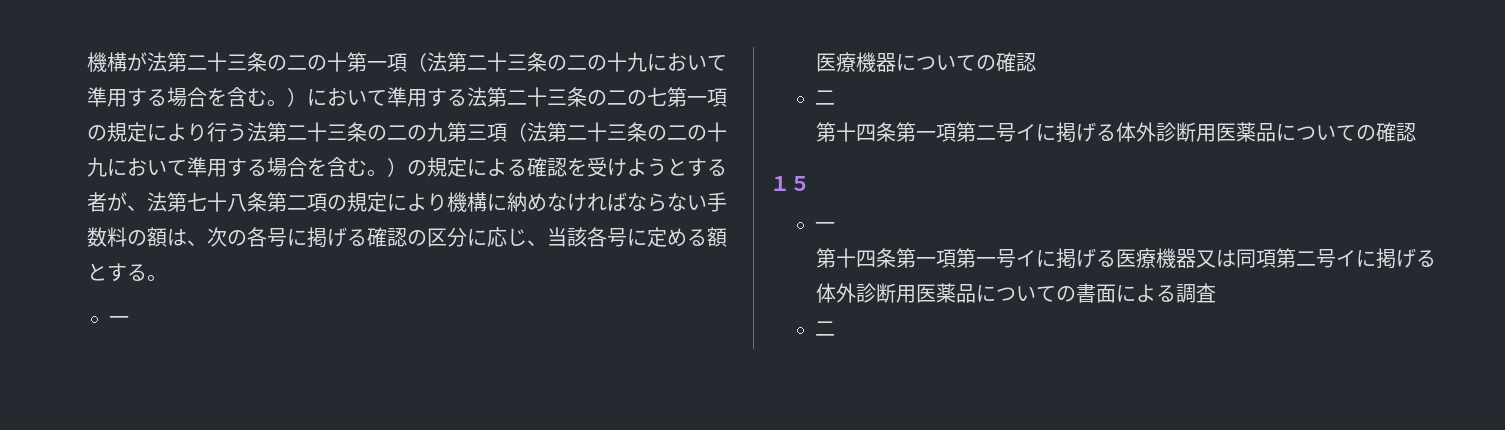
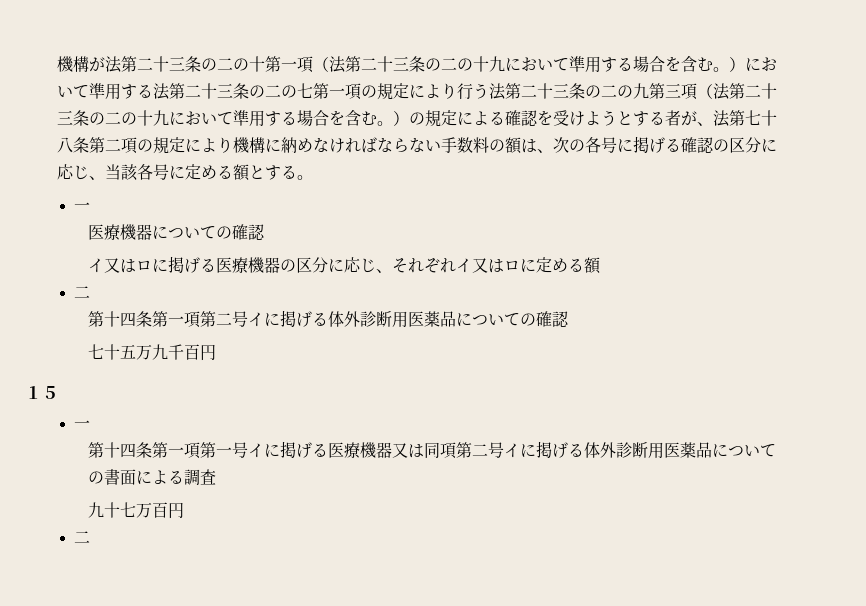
+ イ又はロに掲げる医療機器の区分に応じ、それぞれイ又はロに定める額
+ 七十五万九千百円
+ 九十七万百円

